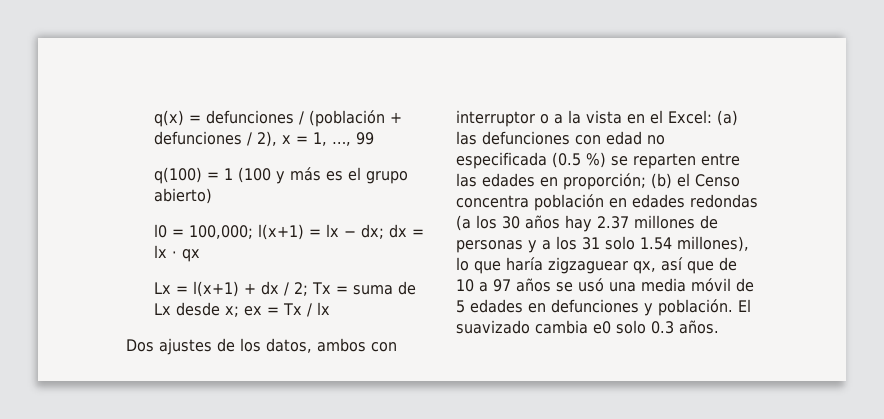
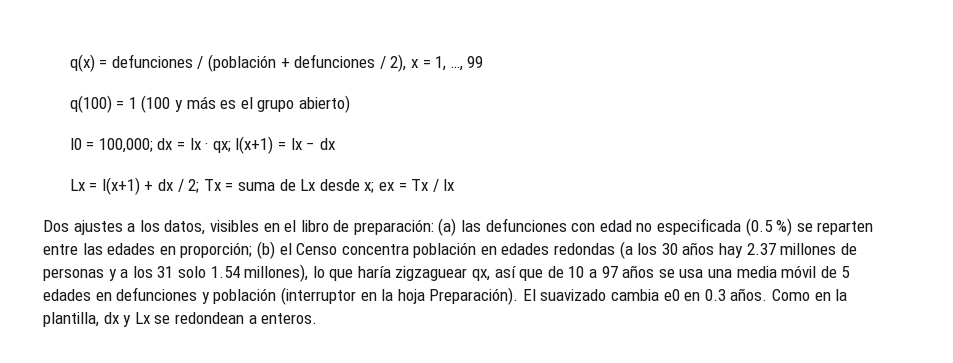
- l0 = 100,000; l(x+1) = lx − dx; dx = lx · qx
+ l0 = 100,000; dx = lx · qx; l(x+1) = lx − dx
- Dos ajustes de los datos, ambos con interruptor o a la vista en el Excel:
+ Dos ajustes a los datos, visibles en el libro de preparación:
- (b) el Censo concentra población en edades redondas (a los 30 años hay 2.37 millones de personas y a los 31 solo 1.54 millones), lo que haría zigzaguear qx, así que de 10 a 97 años se usó una media móvil de 5 edades en defunciones y población.
+ (b) el Censo concentra población en edades redondas (a los 30 años hay 2.37 millones de personas y a los 31 solo 1.54 millones), lo que haría zigzaguear qx, así que de 10 a 97 años se usa una media móvil de 5 edades en defunciones y población (interruptor en la hoja Preparación).
- El suavizado cambia e0 solo 0.3 años.
+ El suavizado cambia e0 en 0.3 años.
+ Como en la plantilla, dx y Lx se redondean a enteros.

